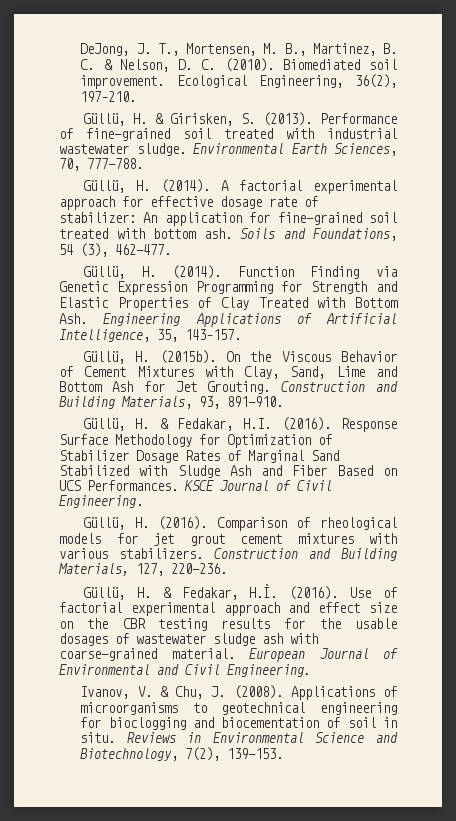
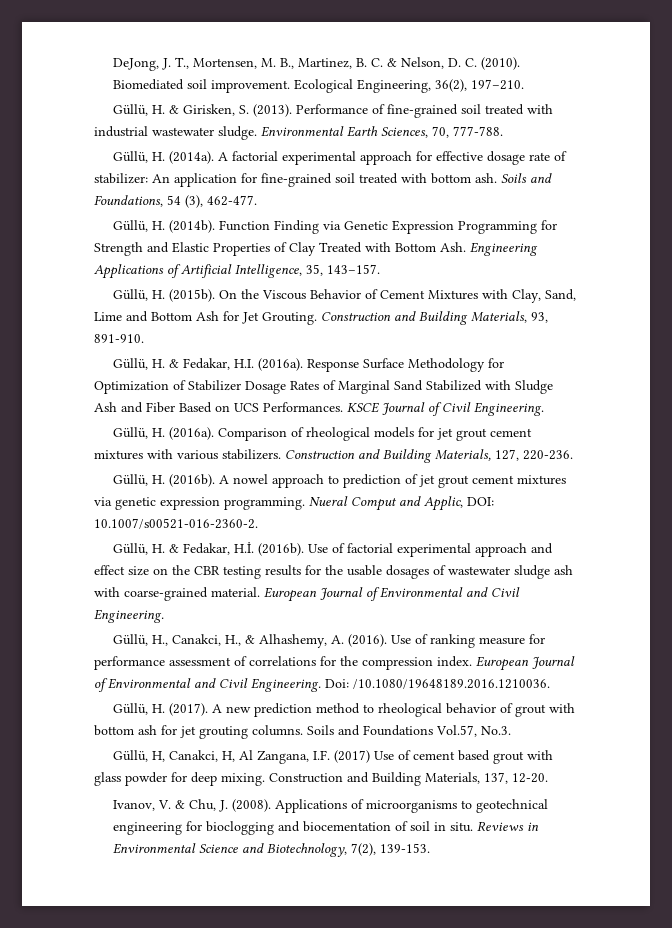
  Environmental Earth Sciences, 70, 777-788.
- Güllü, H. (2014).
+ Güllü, H. (2014a).
  Soils and Foundations, 54 (3), 462-477.
- Güllü, H. (2014).
+ Güllü, H. (2014b).
- Güllü, H. & Fedakar, H.I. (2016).
+ Güllü, H. & Fedakar, H.I. (2016a).
- Güllü, H. (2016).
+ Güllü, H. (2016a).
+ Güllü, H. (2016b). A nowel approach to prediction of jet grout cement mixtures via genetic expression programming. Nueral Comput and Applic, DOI: 10.1007/s00521-016-2360-2.
- Güllü, H. & Fedakar, H.İ. (2016).
+ Güllü, H. & Fedakar, H.İ. (2016b).
+ Güllü, H., Canakci, H., & Alhashemy, A. (2016). Use of ranking measure for performance assessment of correlations for the compression index. European Journal of Environmental and Civil Engineering. Doi: /10.1080/19648189.2016.1210036.
+ Güllü, H. (2017). A new prediction method to rheological behavior of grout with bottom ash for jet grouting columns. Soils and Foundations Vol.57, No.3.
+ Güllü, H, Canakci, H, Al Zangana, I.F. (2017) Use of cement based grout with glass powder for deep mixing. Construction and Building Materials, 137, 12-20.

